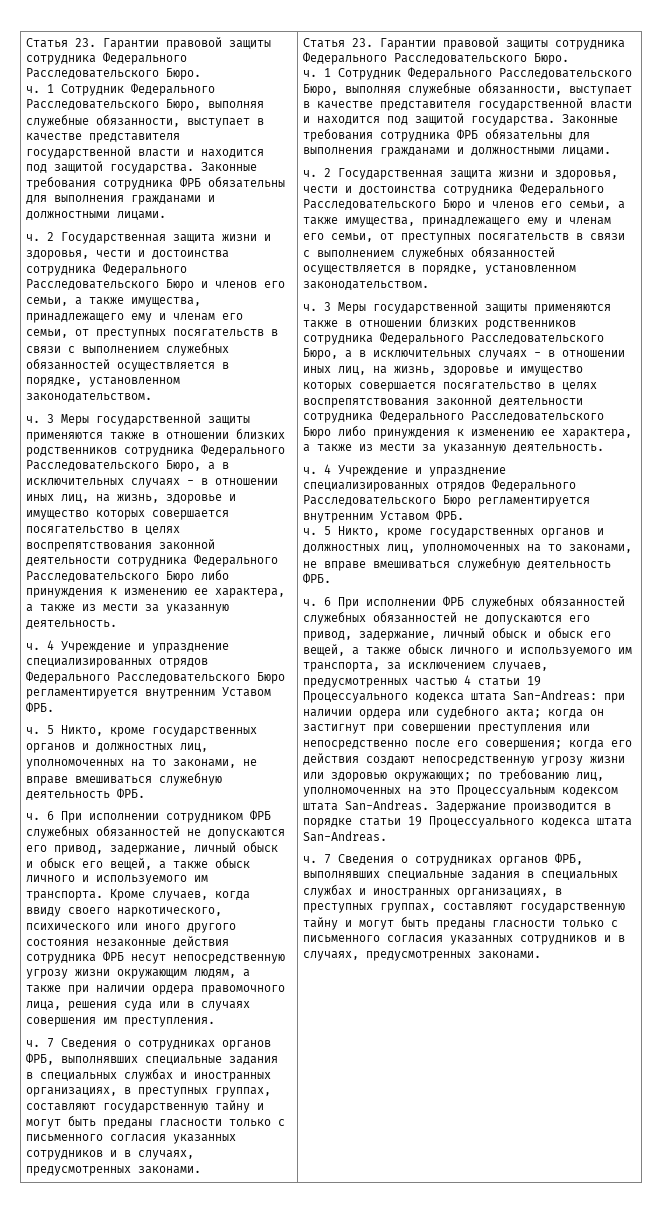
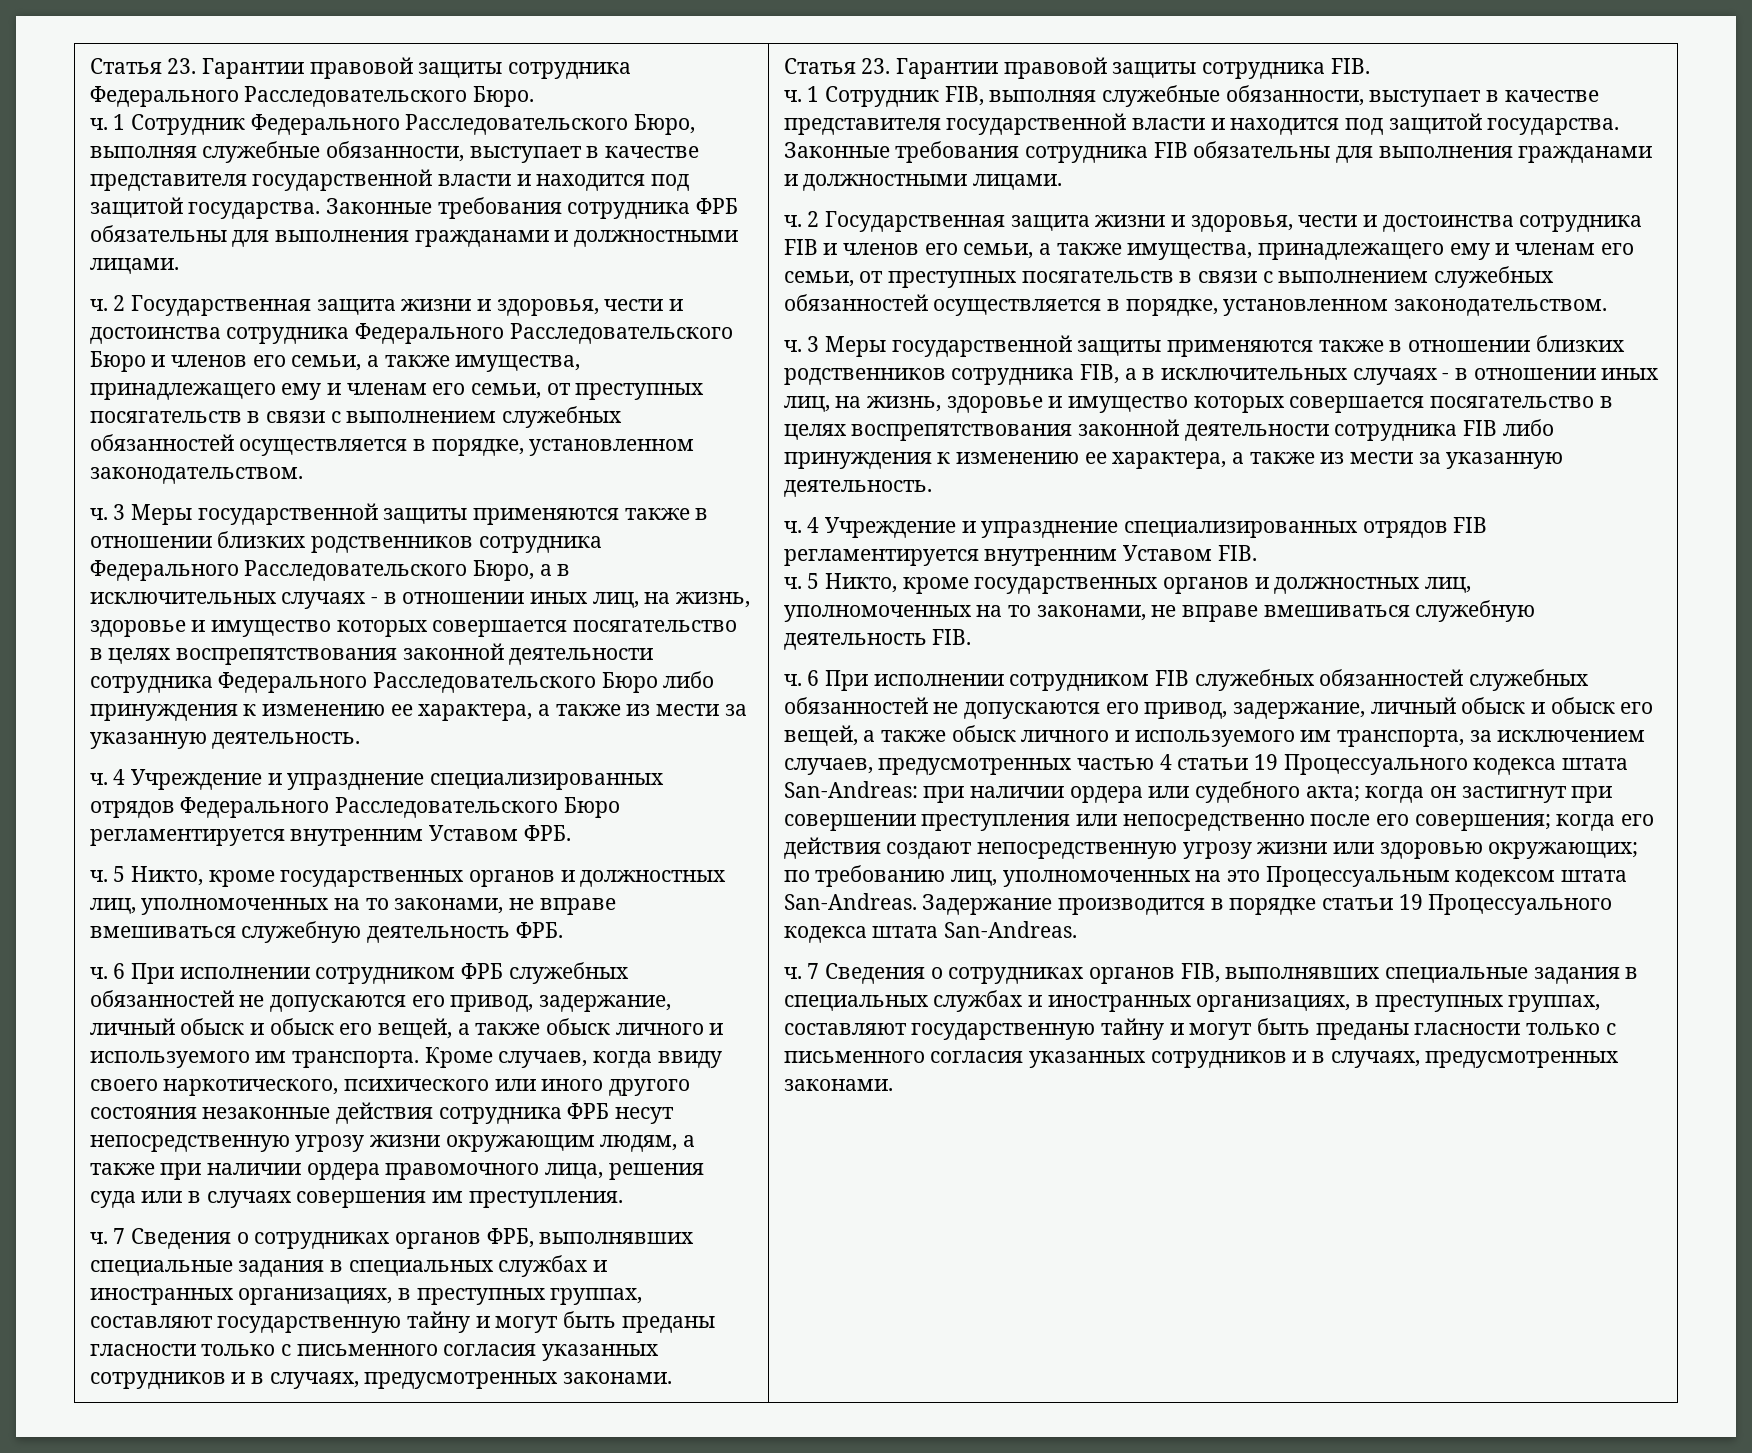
- ч. 7 Сведения о сотрудниках органов ФРБ, выполнявших специальные задания в специальных службах и иностранных организациях, в преступных группах, составляют государственную тайну и могут быть преданы гласности только с письменного согласия указанных сотрудников и в случаях, предусмотренных законами. | Статья 23. Гарантии правовой защиты сотрудника Федерального Расследовательского Бюро.
- ч. 1 Сотрудник Федерального Расследовательского Бюро, выполняя служебные обязанности, выступает в качестве представителя государственной власти и находится под защитой государства. Законные требования сотрудника ФРБ обязательны для выполнения гражданами и должностными лицами.
- ч. 2 Государственная защита жизни и здоровья, чести и достоинства сотрудника Федерального Расследовательского Бюро и членов его семьи, а также имущества, принадлежащего ему и членам его семьи, от преступных посягательств в связи с выполнением служебных обязанностей осуществляется в порядке, установленном законодательством.
- ч. 3 Меры государственной защиты применяются также в отношении близких родственников сотрудника Федерального Расследовательского Бюро, а в исключительных случаях - в отношении иных лиц, на жизнь, здоровье и имущество которых совершается посягательство в целях воспрепятствования законной деятельности сотрудника Федерального Расследовательского Бюро либо принуждения к изменению ее характера, а также из мести за указанную деятельность.
- ч. 4 Учреждение и упразднение специализированных отрядов Федерального Расследовательского Бюро регламентируется внутренним Уставом ФРБ.
- ч. 5 Никто, кроме государственных органов и должностных лиц, уполномоченных на то законами, не вправе вмешиваться служебную деятельность ФРБ.
- ч. 6 При исполнении ФРБ служебных обязанностей служебных обязанностей не допускаются его привод, задержание, личный обыск и обыск его вещей, а также обыск личного и используемого им транспорта, за исключением случаев, предусмотренных частью 4 статьи 19 Процессуального кодекса штата San-Andreas:
+ ч. 7 Сведения о сотрудниках органов ФРБ, выполнявших специальные задания в специальных службах и иностранных организациях, в преступных группах, составляют государственную тайну и могут быть преданы гласности только с письменного согласия указанных сотрудников и в случаях, предусмотренных законами. | Статья 23. Гарантии правовой защиты сотрудника FIB.
+ ч. 1 Сотрудник FIB, выполняя служебные обязанности, выступает в качестве представителя государственной власти и находится под защитой государства. Законные требования сотрудника FIB обязательны для выполнения гражданами и должностными лицами.
+ ч. 2 Государственная защита жизни и здоровья, чести и достоинства сотрудника FIB и членов его семьи, а также имущества, принадлежащего ему и членам его семьи, от преступных посягательств в связи с выполнением служебных обязанностей осуществляется в порядке, установленном законодательством.
+ ч. 3 Меры государственной защиты применяются также в отношении близких родственников сотрудника FIB, а в исключительных случаях - в отношении иных лиц, на жизнь, здоровье и имущество которых совершается посягательство в целях воспрепятствования законной деятельности сотрудника FIB либо принуждения к изменению ее характера, а также из мести за указанную деятельность.
+ ч. 4 Учреждение и упразднение специализированных отрядов FIB регламентируется внутренним Уставом FIB.
+ ч. 5 Никто, кроме государственных органов и должностных лиц, уполномоченных на то законами, не вправе вмешиваться служебную деятельность FIB.
+ ч. 6 При исполнении сотрудником FIB служебных обязанностей служебных обязанностей не допускаются его привод, задержание, личный обыск и обыск его вещей, а также обыск личного и используемого им транспорта, за исключением случаев, предусмотренных частью 4 статьи 19 Процессуального кодекса штата San-Andreas:
  Задержание производится в порядке статьи 19 Процессуального кодекса штата San-Andreas.
- ч. 7 Сведения о сотрудниках органов ФРБ, выполнявших специальные задания в специальных службах и иностранных организациях, в преступных группах, составляют государственную тайну и могут быть преданы гласности только с письменного согласия указанных сотрудников и в случаях, предусмотренных законами.
+ ч. 7 Сведения о сотрудниках органов FIB, выполнявших специальные задания в специальных службах и иностранных организациях, в преступных группах, составляют государственную тайну и могут быть преданы гласности только с письменного согласия указанных сотрудников и в случаях, предусмотренных законами.

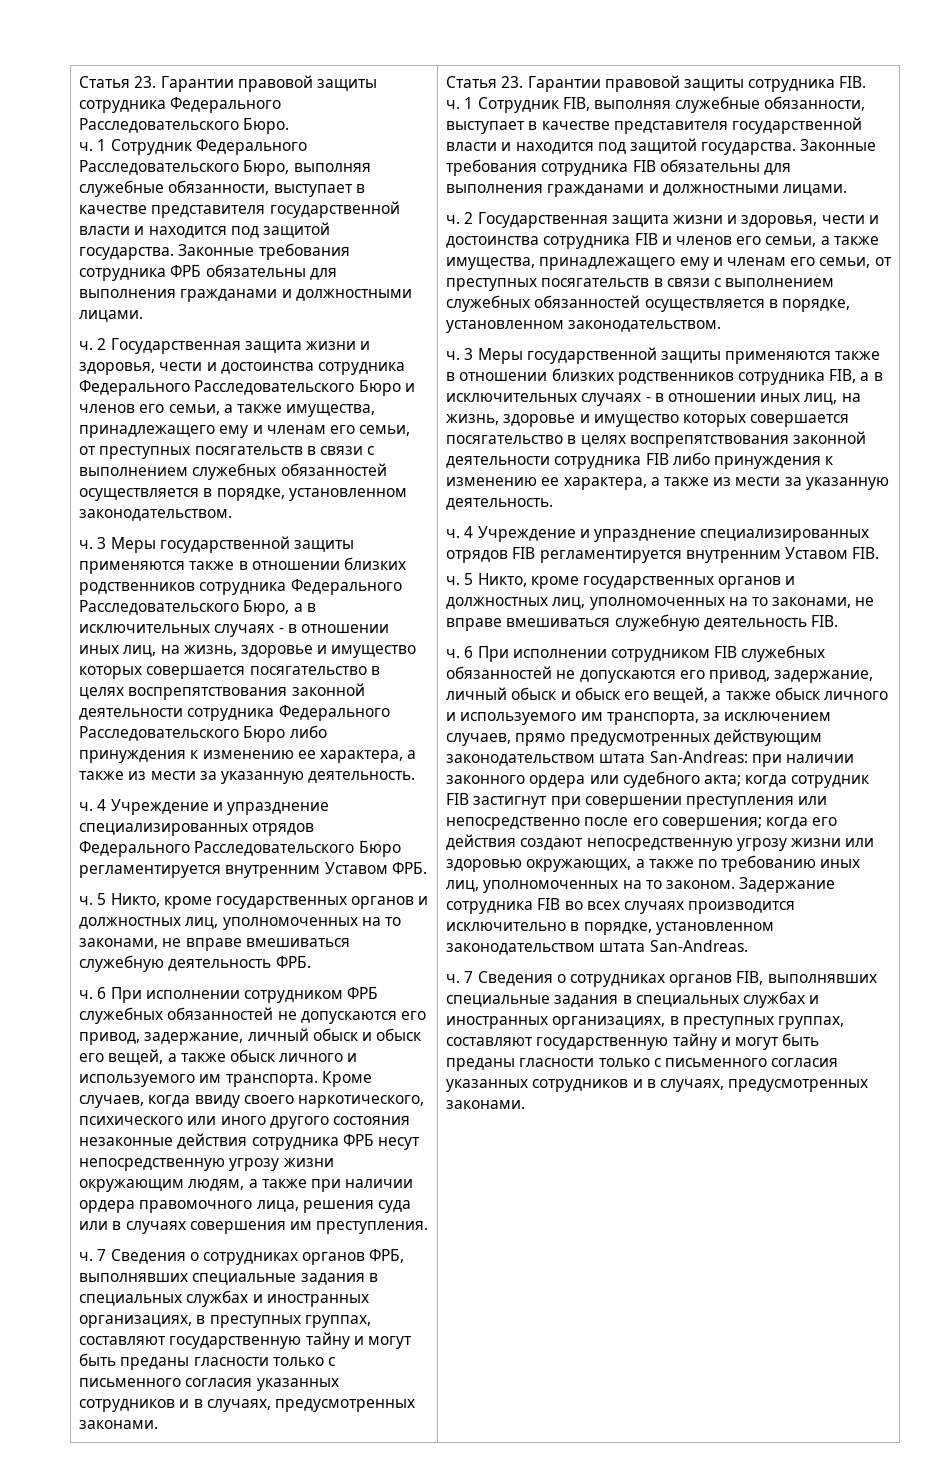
- ч. 6 При исполнении сотрудником FIB служебных обязанностей служебных обязанностей не допускаются его привод, задержание, личный обыск и обыск его вещей, а также обыск личного и используемого им транспорта, за исключением случаев, предусмотренных частью 4 статьи 19 Процессуального кодекса штата San-Andreas:
+ ч. 6 При исполнении сотрудником FIB служебных обязанностей не допускаются его привод, задержание, личный обыск и обыск его вещей, а также обыск личного и используемого им транспорта, за исключением случаев, прямо предусмотренных действующим законодательством штата San-Andreas:
- при наличии ордера или судебного акта;
+ при наличии законного ордера или судебного акта;
- когда он застигнут при совершении преступления или непосредственно после его совершения;
+ когда сотрудник FIB застигнут при совершении преступления или непосредственно после его совершения;
- когда его действия создают непосредственную угрозу жизни или здоровью окружающих; по требованию лиц, уполномоченных на это Процессуальным кодексом штата San-Andreas. Задержание производится в порядке статьи 19 Процессуального кодекса штата San-Andreas.
+ когда его действия создают непосредственную угрозу жизни или здоровью окружающих, а также по требованию иных лиц, уполномоченных на то законом. Задержание сотрудника FIB во всех случаях производится исключительно в порядке, установленном законодательством штата San-Andreas.

